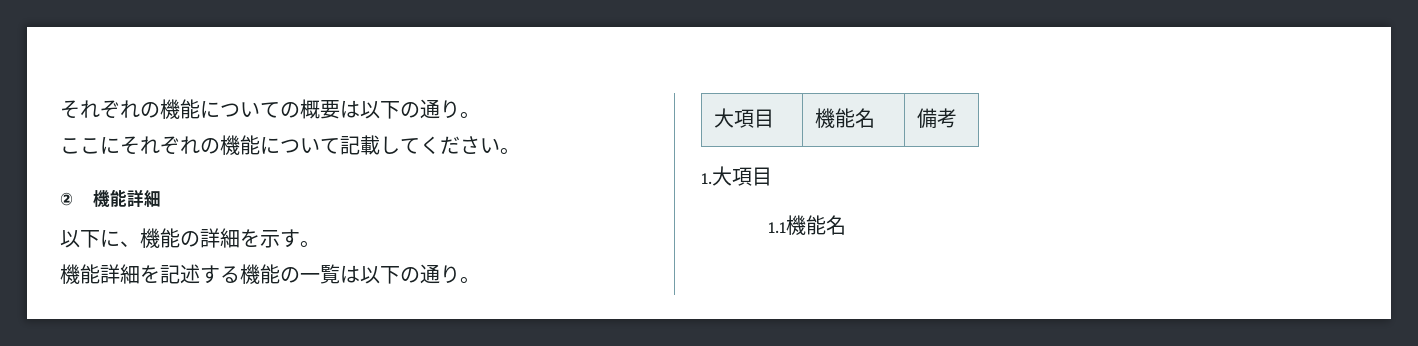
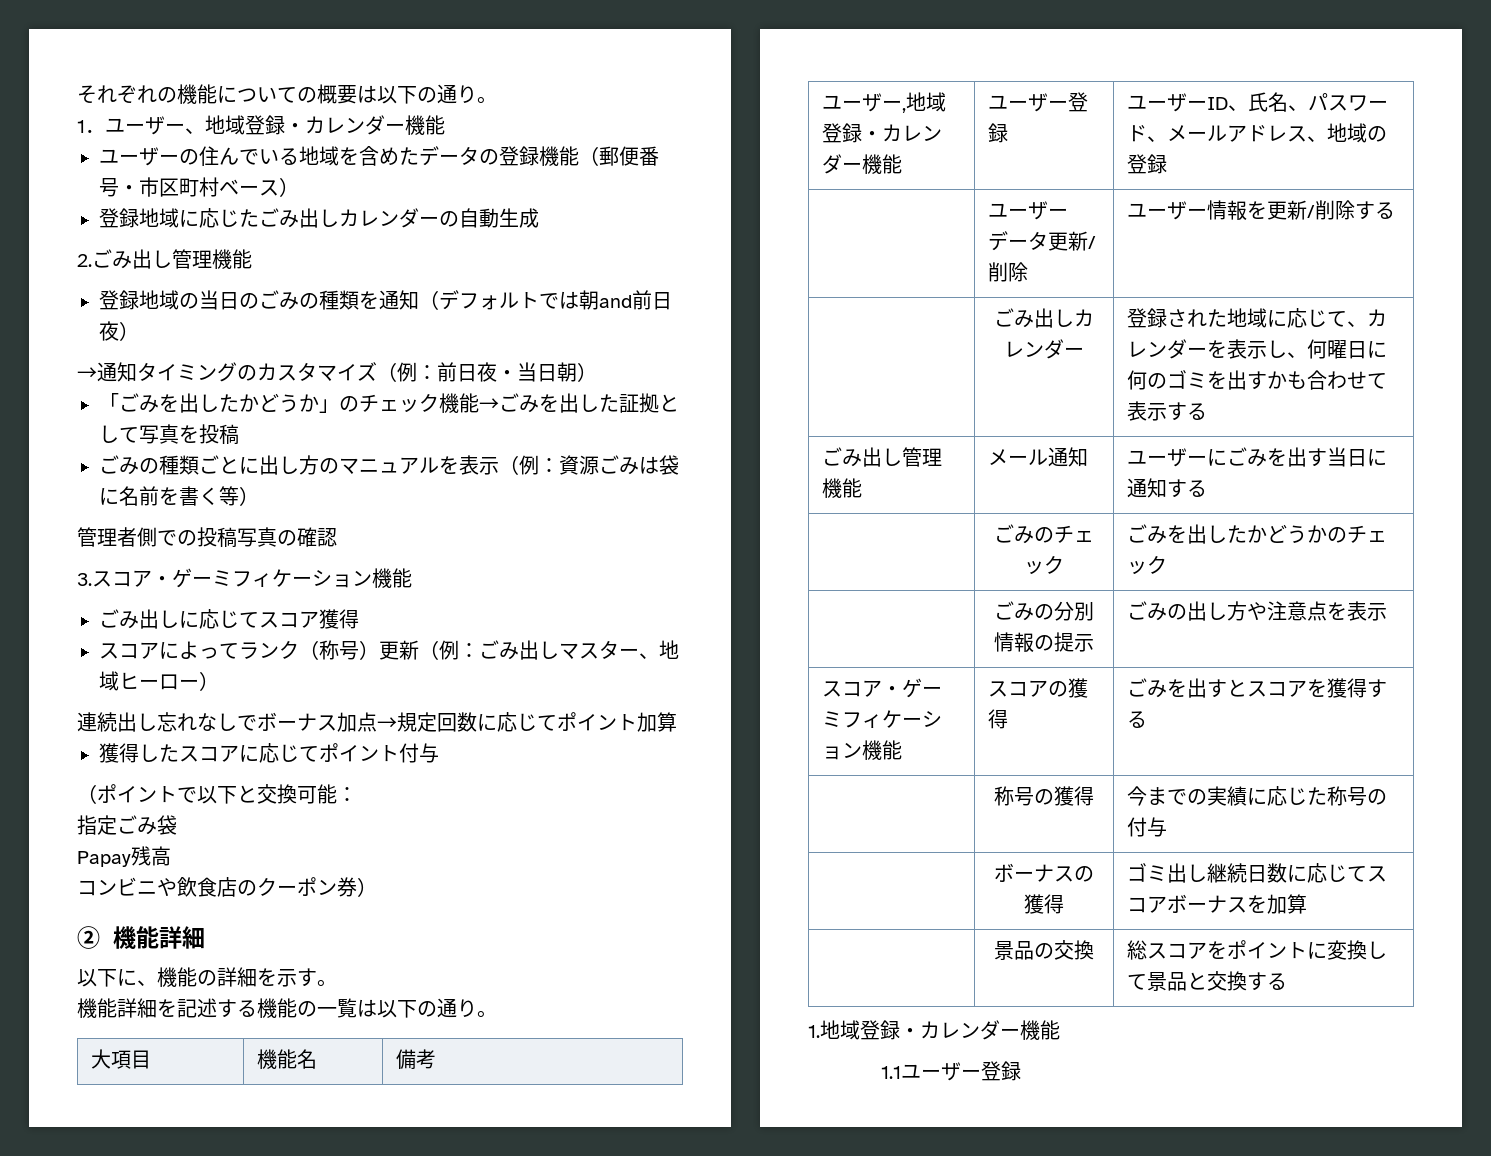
- ここにそれぞれの機能について記載してください。
+ 1．ユーザー、地域登録・カレンダー機能
+ ユーザーの住んでいる地域を含めたデータの登録機能（郵便番号・市区町村ベース）
+ 登録地域に応じたごみ出しカレンダーの自動生成
+ 2.ごみ出し管理機能
+ 登録地域の当日のごみの種類を通知（デフォルトでは朝and前日夜）
+ →通知タイミングのカスタマイズ（例：前日夜・当日朝）
+ 「ごみを出したかどうか」のチェック機能→ごみを出した証拠として写真を投稿
+ ごみの種類ごとに出し方のマニュアルを表示（例：資源ごみは袋に名前を書く等）
+ 管理者側での投稿写真の確認
+ 3.スコア・ゲーミフィケーション機能
+ ごみ出しに応じてスコア獲得
+ スコアによってランク（称号）更新（例：ごみ出しマスター、地域ヒーロー）
+ 連続出し忘れなしでボーナス加点→規定回数に応じてポイント加算
+ 獲得したスコアに応じてポイント付与
+ （ポイントで以下と交換可能：
+ 指定ごみ袋
+ Papay残高
+ コンビニや飲食店のクーポン券）
- 1.大項目
- 1.1機能名
+ ユーザー,地域登録・カレンダー機能 | ユーザー登録 | ユーザーID、氏名、パスワード、メールアドレス、地域の登録
+ | ユーザーデータ更新/削除 | ユーザー情報を更新/削除する
+ | ごみ出しカレンダー | 登録された地域に応じて、カレンダーを表示し、何曜日に何のゴミを出すかも合わせて表示する
+ ごみ出し管理機能 | メール通知 | ユーザーにごみを出す当日に通知する
+ | ごみのチェック | ごみを出したかどうかのチェック
+ | ごみの分別情報の提示 | ごみの出し方や注意点を表示
+ スコア・ゲーミフィケーション機能 | スコアの獲得 | ごみを出すとスコアを獲得する
+ | 称号の獲得 | 今までの実績に応じた称号の付与
+ | ボーナスの獲得 | ゴミ出し継続日数に応じてスコアボーナスを加算
+ | 景品の交換 | 総スコアをポイントに変換して景品と交換する
+ 1.地域登録・カレンダー機能
+ 1.1ユーザー登録

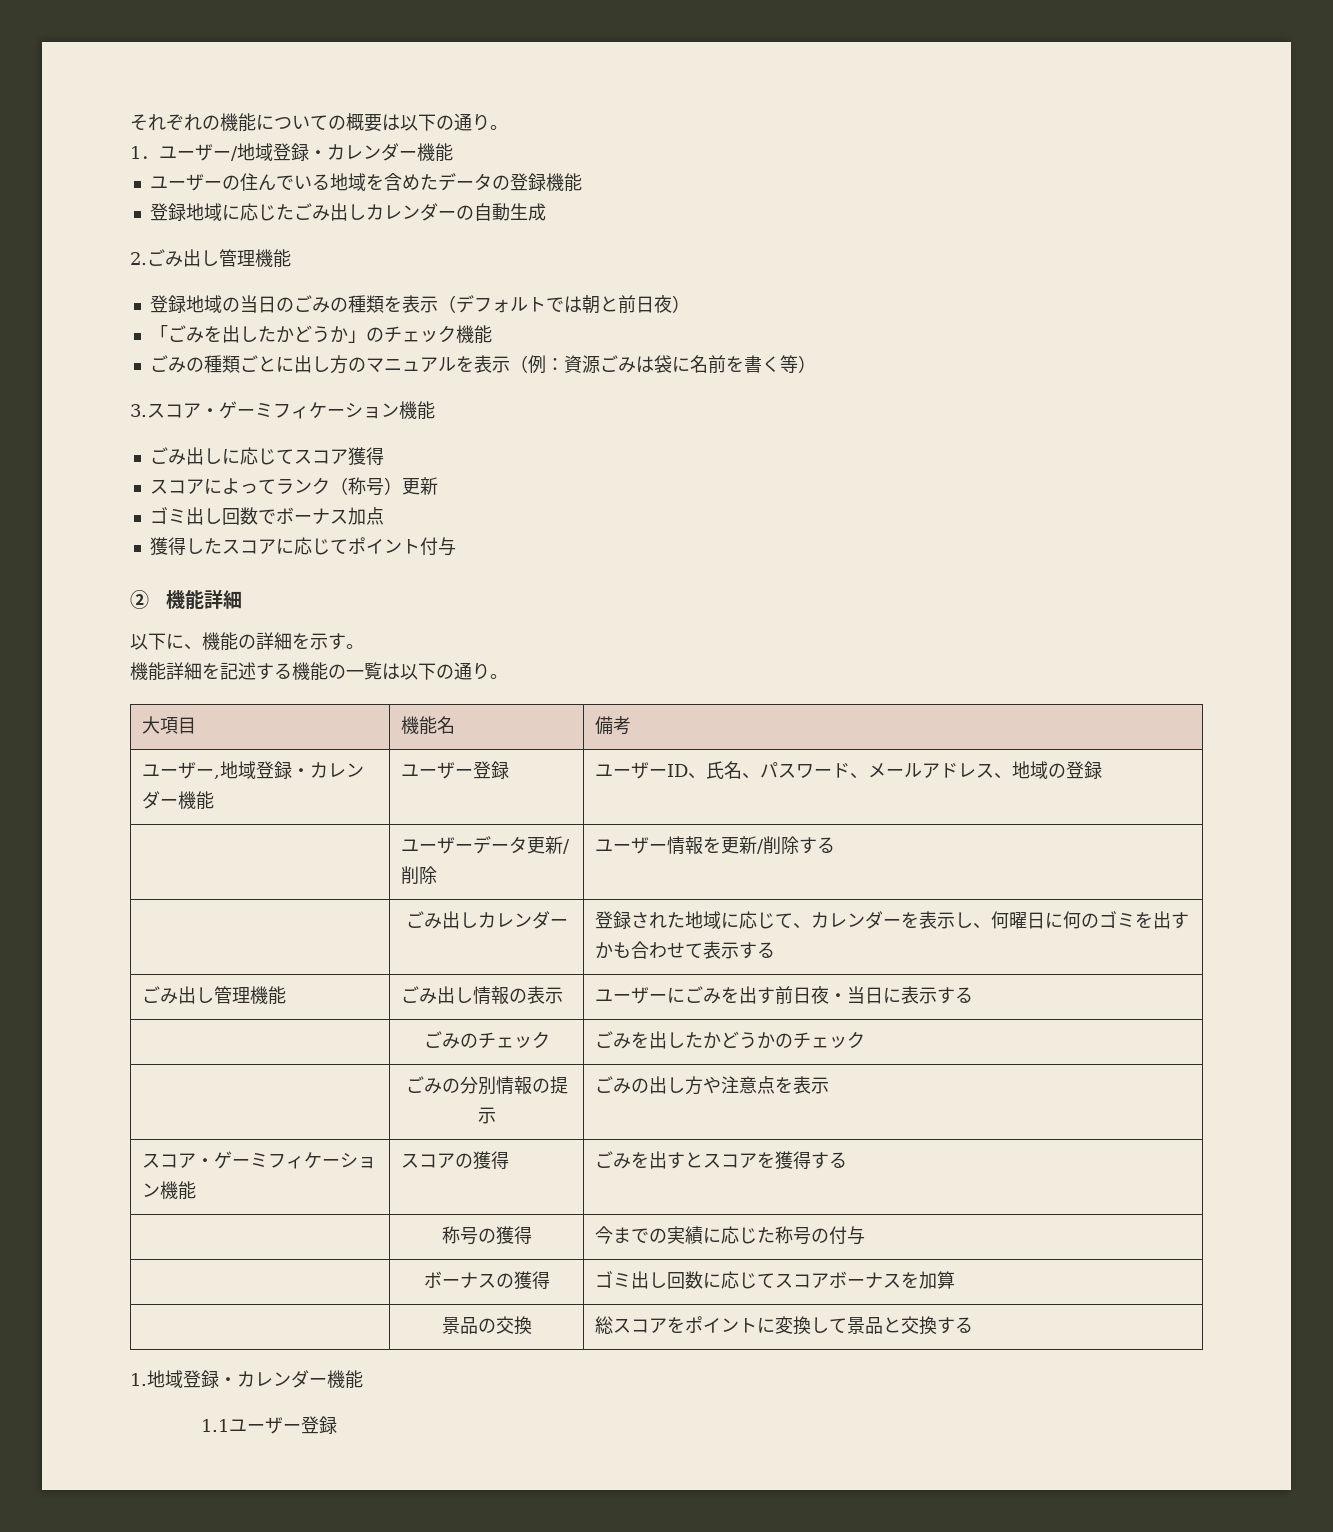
- 1．ユーザー、地域登録・カレンダー機能
+ 1．ユーザー/地域登録・カレンダー機能
- ユーザーの住んでいる地域を含めたデータの登録機能（郵便番号・市区町村ベース）
+ ユーザーの住んでいる地域を含めたデータの登録機能
- 登録地域の当日のごみの種類を通知（デフォルトでは朝and前日夜）
+ 登録地域の当日のごみの種類を表示（デフォルトでは朝と前日夜）
- →通知タイミングのカスタマイズ（例：前日夜・当日朝）
- 「ごみを出したかどうか」のチェック機能→ごみを出した証拠として写真を投稿
+ 「ごみを出したかどうか」のチェック機能
- 管理者側での投稿写真の確認
- スコアによってランク（称号）更新（例：ごみ出しマスター、地域ヒーロー）
- 連続出し忘れなしでボーナス加点→規定回数に応じてポイント加算
+ スコアによってランク（称号）更新
+ ゴミ出し回数でボーナス加点
- （ポイントで以下と交換可能：
- 指定ごみ袋
- Papay残高
- コンビニや飲食店のクーポン券）
- ごみ出し管理機能 | メール通知 | ユーザーにごみを出す当日に通知する
+ ごみ出し管理機能 | ごみ出し情報の表示 | ユーザーにごみを出す前日夜・当日に表示する
- | ボーナスの獲得 | ゴミ出し継続日数に応じてスコアボーナスを加算
+ | ボーナスの獲得 | ゴミ出し回数に応じてスコアボーナスを加算

